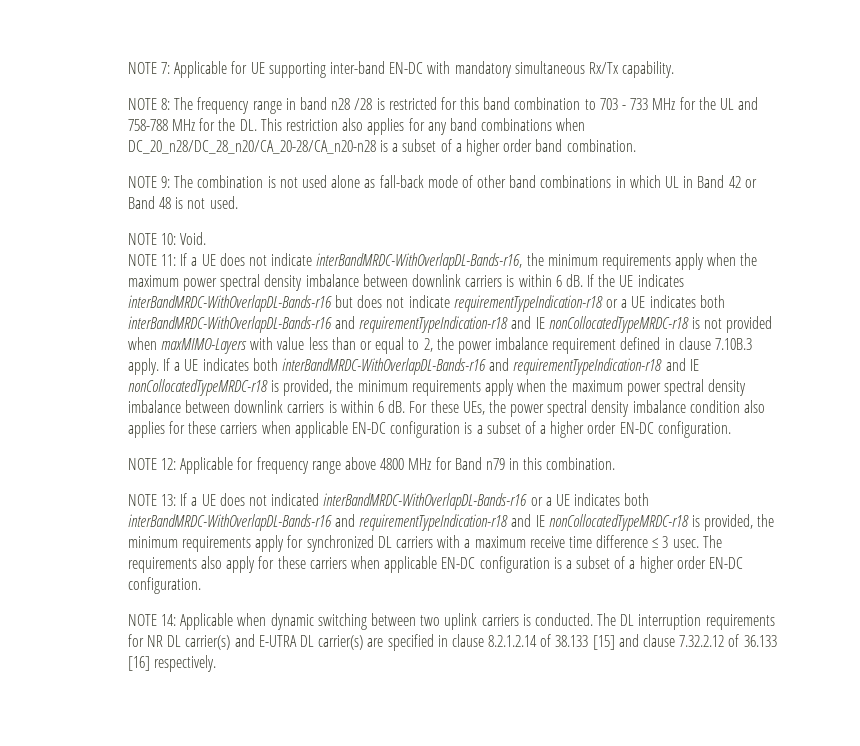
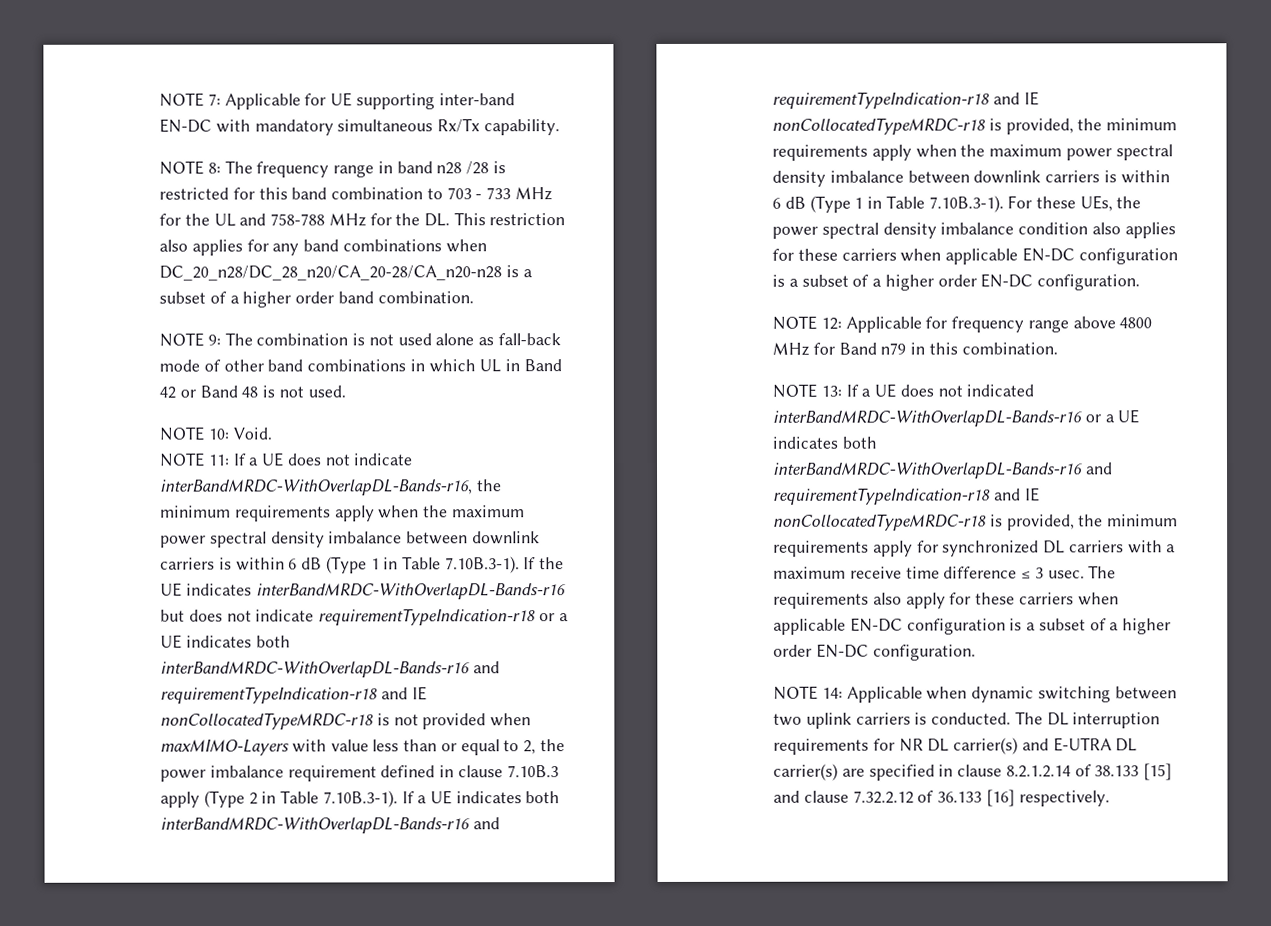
- If a UE does not indicate interBandMRDC-WithOverlapDL-Bands-r16, the minimum requirements apply when the maximum power spectral density imbalance between downlink carriers is within 6 dB. If the UE indicates interBandMRDC-WithOverlapDL-Bands-r16 but does not indicate requirementTypeIndication-r18 or a UE indicates both interBandMRDC-WithOverlapDL-Bands-r16 and requirementTypeIndication-r18 and IE nonCollocatedTypeMRDC-r18 is not provided when maxMIMO-Layers with value less than or equal to 2, the power imbalance requirement defined in clause 7.10B.3 apply. If a UE indicates both interBandMRDC-WithOverlapDL-Bands-r16 and requirementTypeIndication-r18 and IE nonCollocatedTypeMRDC-r18 is provided, the minimum requirements apply when the maximum power spectral density imbalance between downlink carriers is within 6 dB. For these UEs, the power spectral density imbalance condition also applies for these carriers when applicable EN-DC configuration is a subset of a higher order EN-DC configuration.
+ If a UE does not indicate interBandMRDC-WithOverlapDL-Bands-r16, the minimum requirements apply when the maximum power spectral density imbalance between downlink carriers is within 6 dB (Type 1 in Table 7.10B.3-1). If the UE indicates interBandMRDC-WithOverlapDL-Bands-r16 but does not indicate requirementTypeIndication-r18 or a UE indicates both interBandMRDC-WithOverlapDL-Bands-r16 and requirementTypeIndication-r18 and IE nonCollocatedTypeMRDC-r18 is not provided when maxMIMO-Layers with value less than or equal to 2, the power imbalance requirement defined in clause 7.10B.3 apply (Type 2 in Table 7.10B.3-1). If a UE indicates both interBandMRDC-WithOverlapDL-Bands-r16 and requirementTypeIndication-r18 and IE nonCollocatedTypeMRDC-r18 is provided, the minimum requirements apply when the maximum power spectral density imbalance between downlink carriers is within 6 dB (Type 1 in Table 7.10B.3-1). For these UEs, the power spectral density imbalance condition also applies for these carriers when applicable EN-DC configuration is a subset of a higher order EN-DC configuration.

